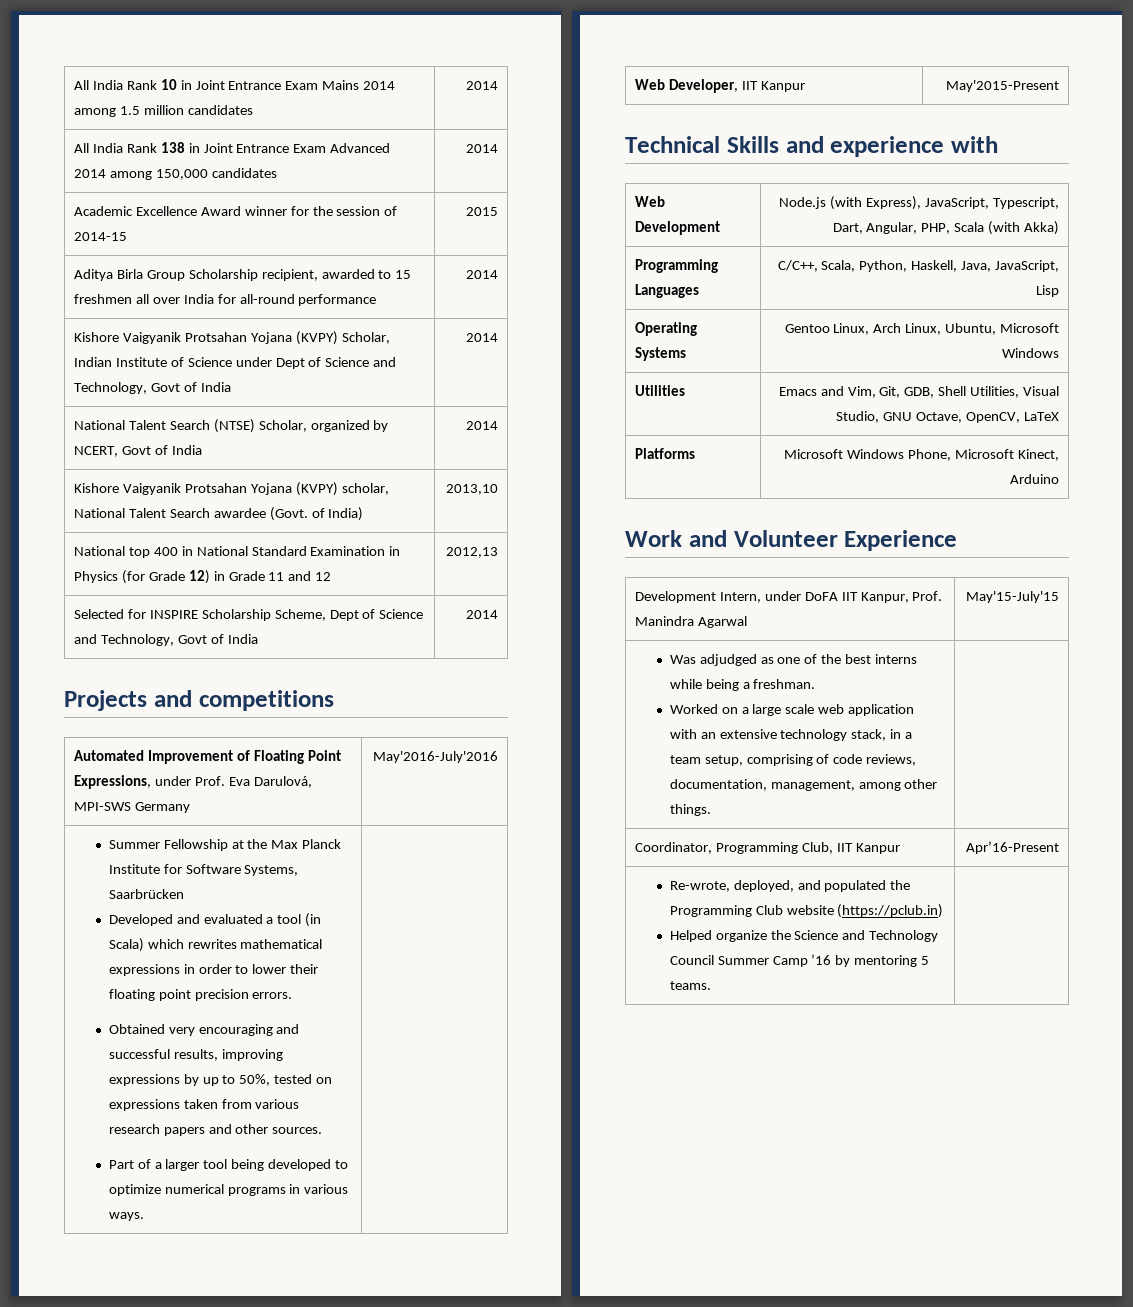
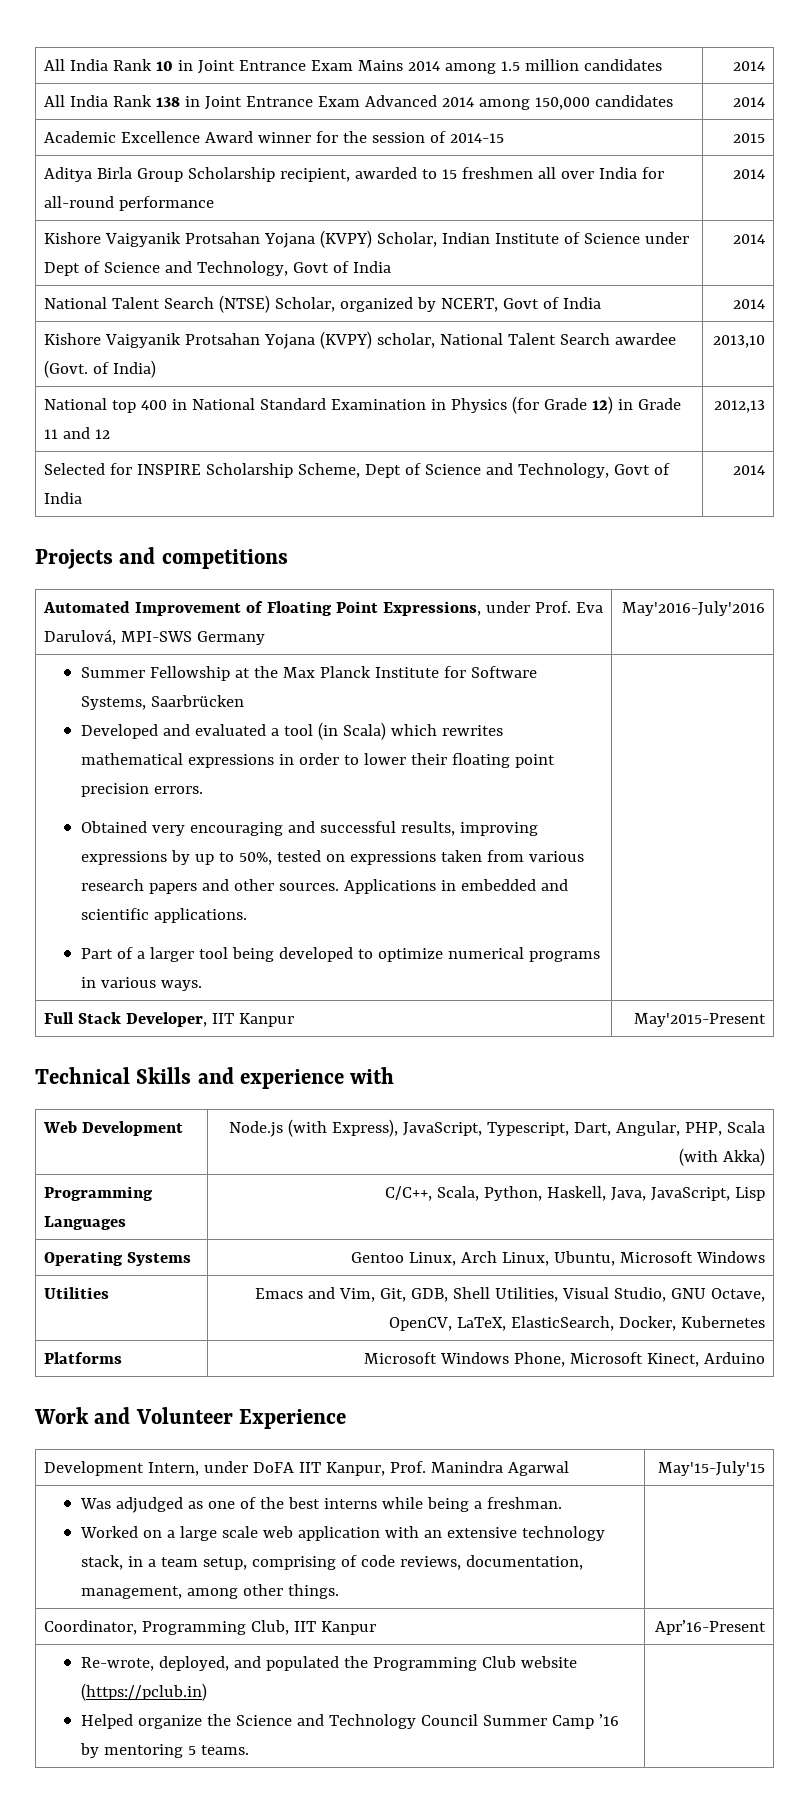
+ Applications in embedded and scientific applications.
- Web Developer, IIT Kanpur | May'2015-Present
+ Full Stack Developer, IIT Kanpur | May'2015-Present
- Utilities | Emacs and Vim, Git, GDB, Shell Utilities, Visual Studio, GNU Octave, OpenCV, LaTeX
+ Utilities | Emacs and Vim, Git, GDB, Shell Utilities, Visual Studio, GNU Octave, OpenCV, LaTeX, ElasticSearch, Docker, Kubernetes

